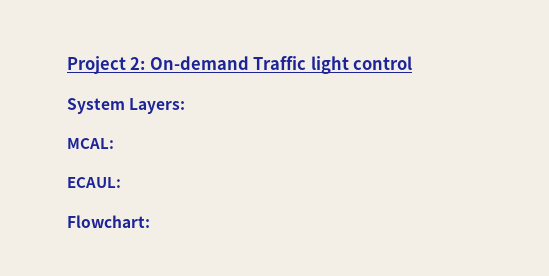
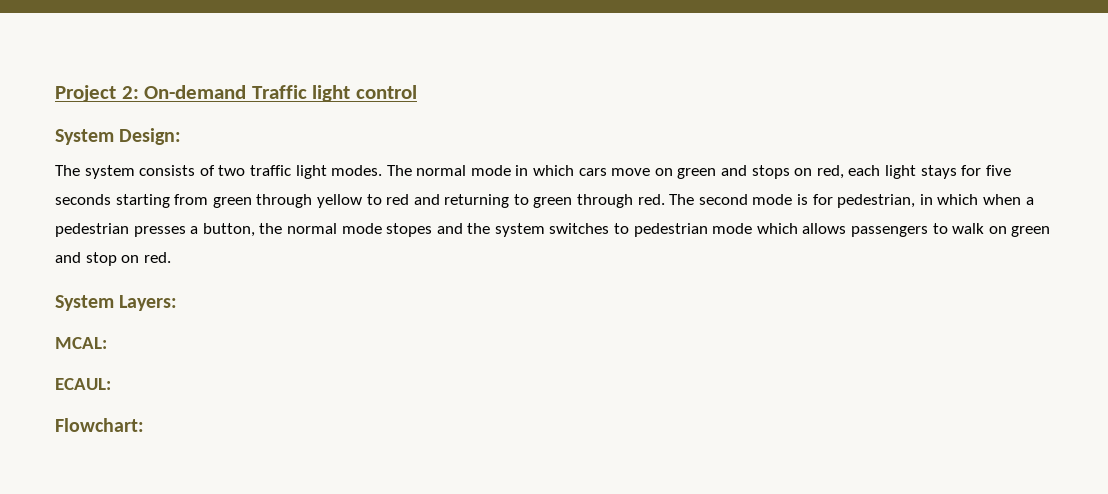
+ System Design:
+ The system consists of two traffic light modes. The normal mode in which cars move on green and stops on red, each light stays for five seconds starting from green through yellow to red and returning to green through red. The second mode is for pedestrian, in which when a pedestrian presses a button, the normal mode stopes and the system switches to pedestrian mode which allows passengers to walk on green and stop on red.

